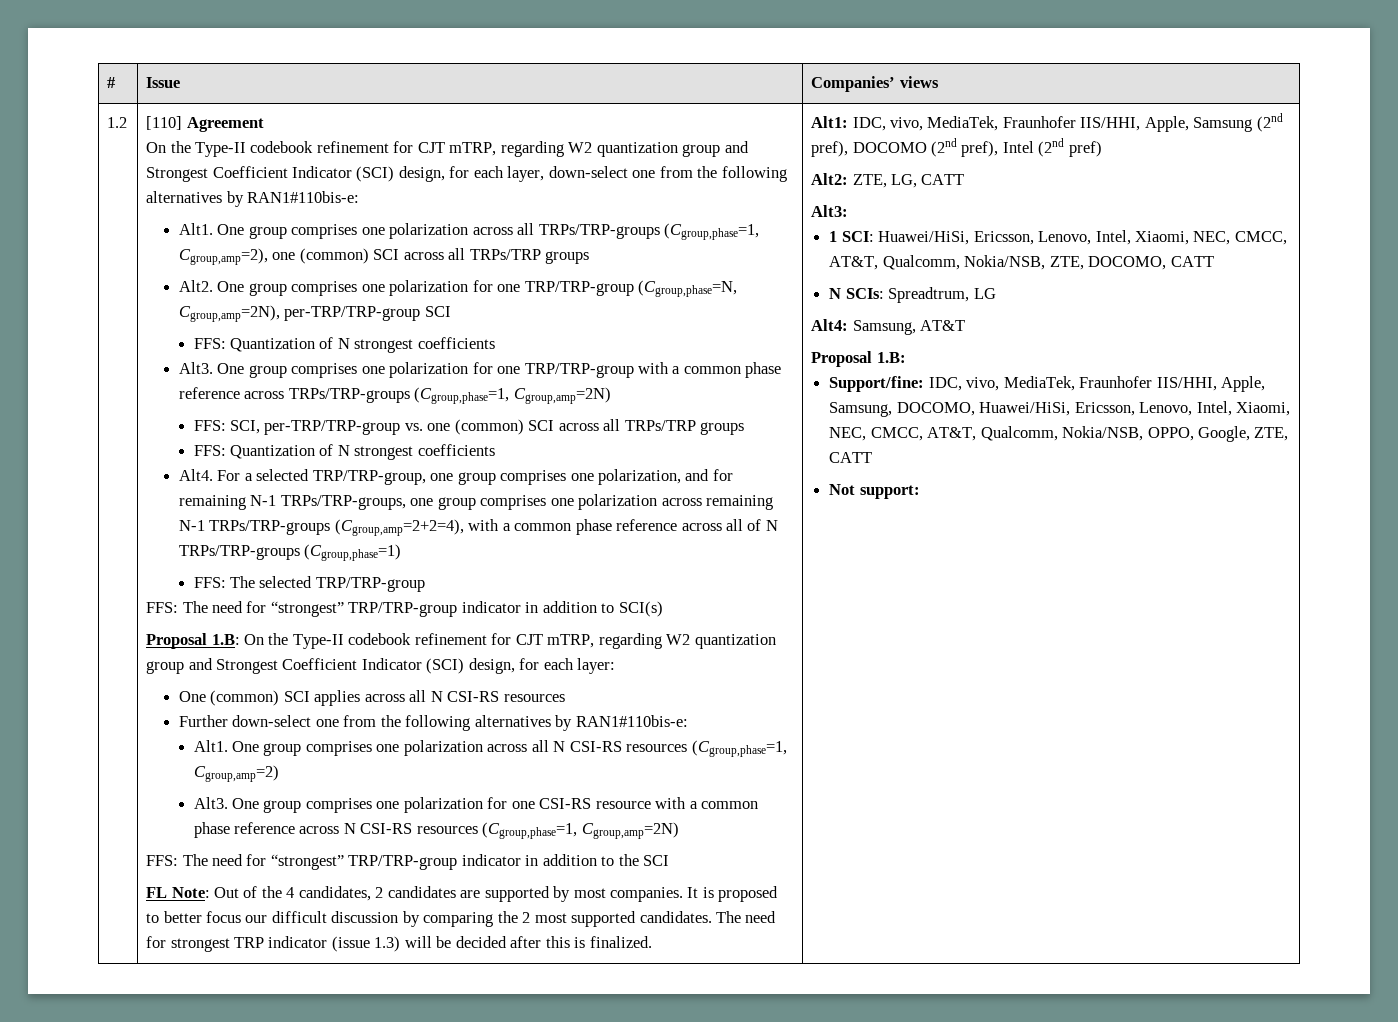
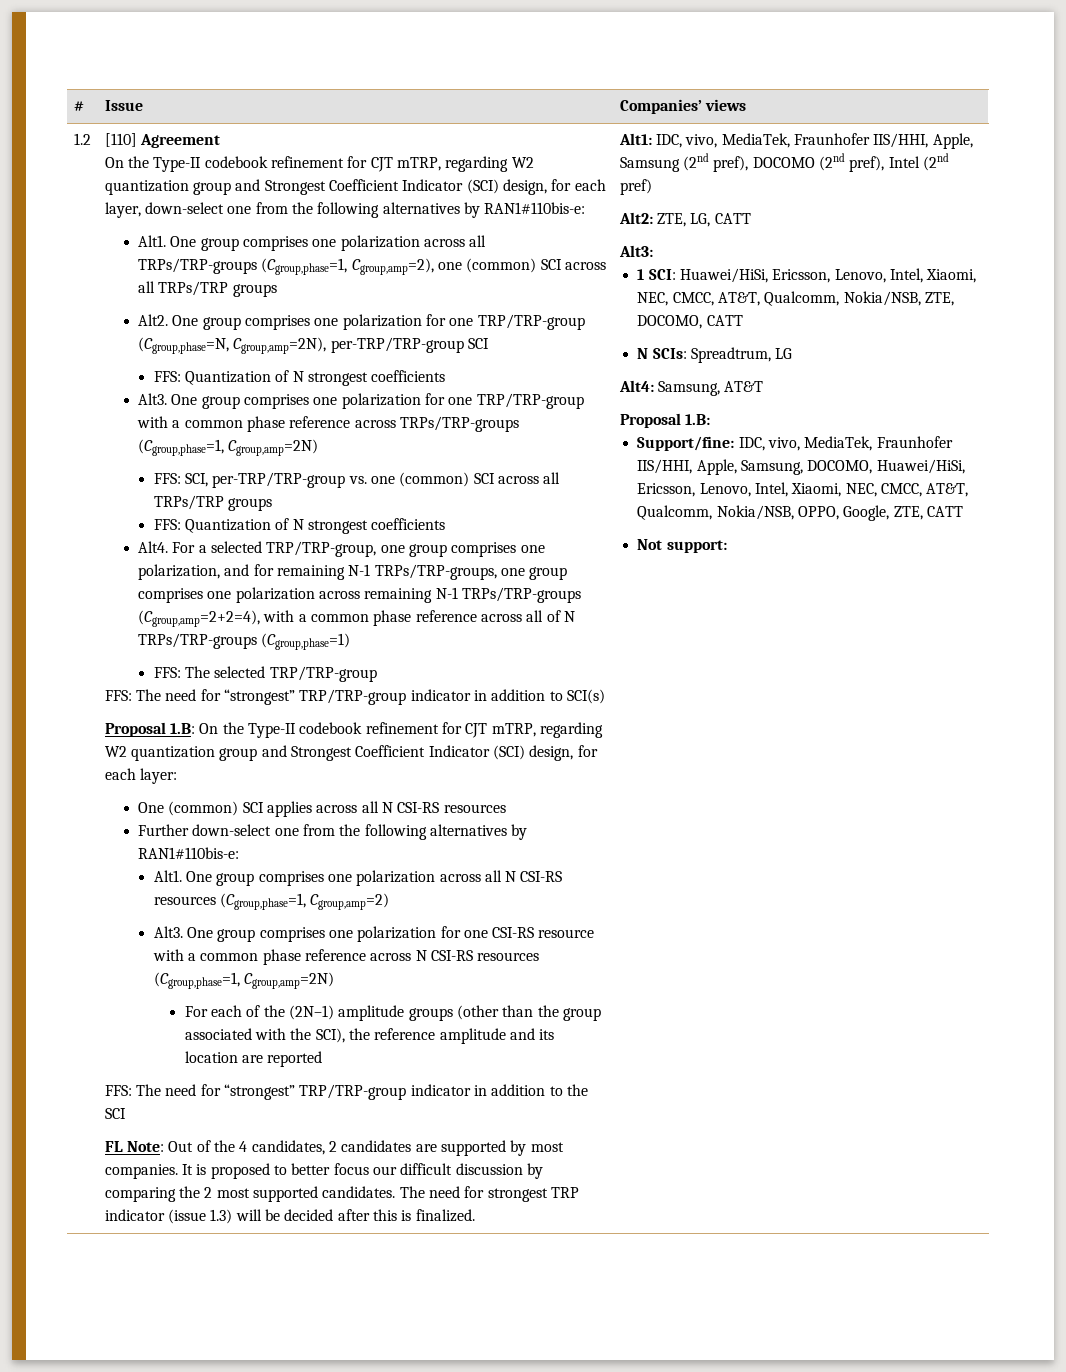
+ For each of the (2N–1) amplitude groups (other than the group associated with the SCI), the reference amplitude and its location are reported

